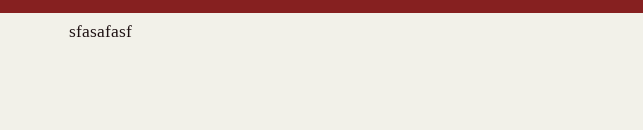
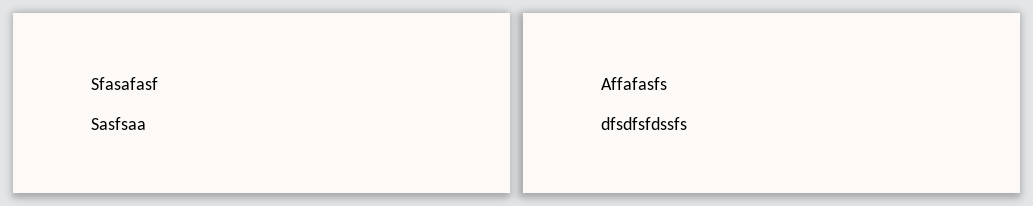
- sfasafasf
+ Sfasafasf
+ Sasfsaa
+ Affafasfs
+ dfsdfsfdssfs

